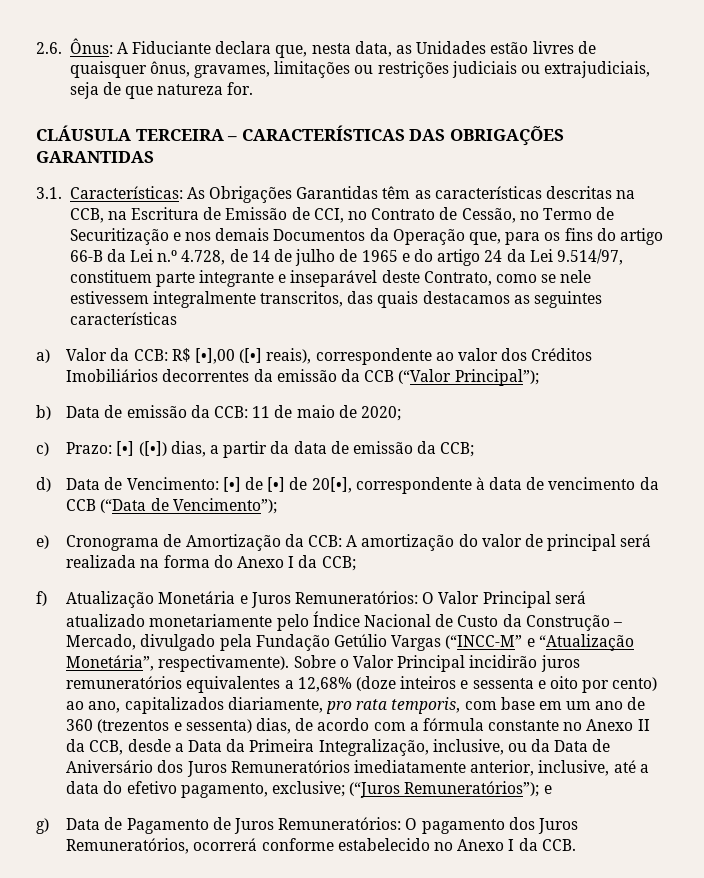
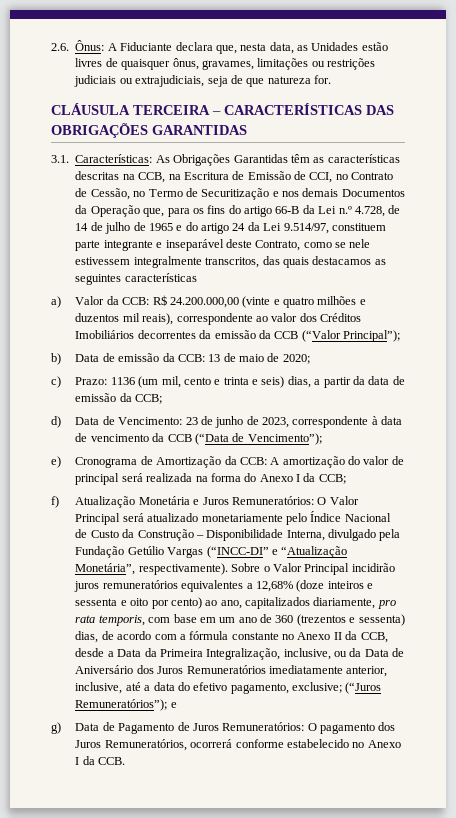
- a) Valor da CCB: R$ [•],00 ([•] reais), correspondente ao valor dos Créditos Imobiliários decorrentes da emissão da CCB (“Valor Principal”);
+ a) Valor da CCB: R$ 24.200.000,00 (vinte e quatro milhões e duzentos mil reais), correspondente ao valor dos Créditos Imobiliários decorrentes da emissão da CCB (“Valor Principal”);
- b) Data de emissão da CCB: 11 de maio de 2020;
+ b) Data de emissão da CCB: 13 de maio de 2020;
- c) Prazo: [•] ([•]) dias, a partir da data de emissão da CCB;
+ c) Prazo: 1136 (um mil, cento e trinta e seis) dias, a partir da data de emissão da CCB;
- d) Data de Vencimento: [•] de [•] de 20[•], correspondente à data de vencimento da CCB (“Data de Vencimento”);
+ d) Data de Vencimento: 23 de junho de 2023, correspondente à data de vencimento da CCB (“Data de Vencimento”);
- f) Atualização Monetária e Juros Remuneratórios: O Valor Principal será atualizado monetariamente pelo Índice Nacional de Custo da Construção – Mercado, divulgado pela Fundação Getúlio Vargas (“INCC-M” e “Atualização Monetária”, respectivamente).
+ f) Atualização Monetária e Juros Remuneratórios: O Valor Principal será atualizado monetariamente pelo Índice Nacional de Custo da Construção – Disponibilidade Interna, divulgado pela Fundação Getúlio Vargas (“INCC-DI” e “Atualização Monetária”, respectivamente).

